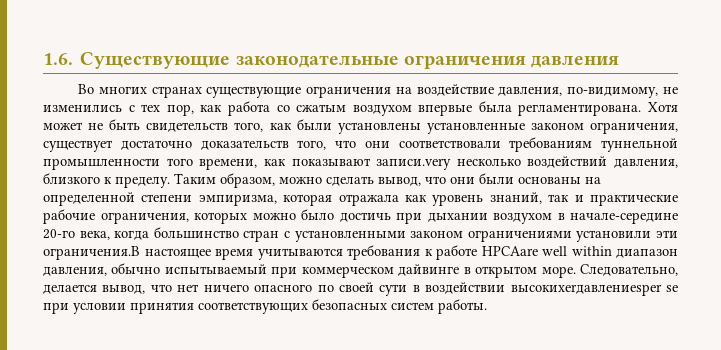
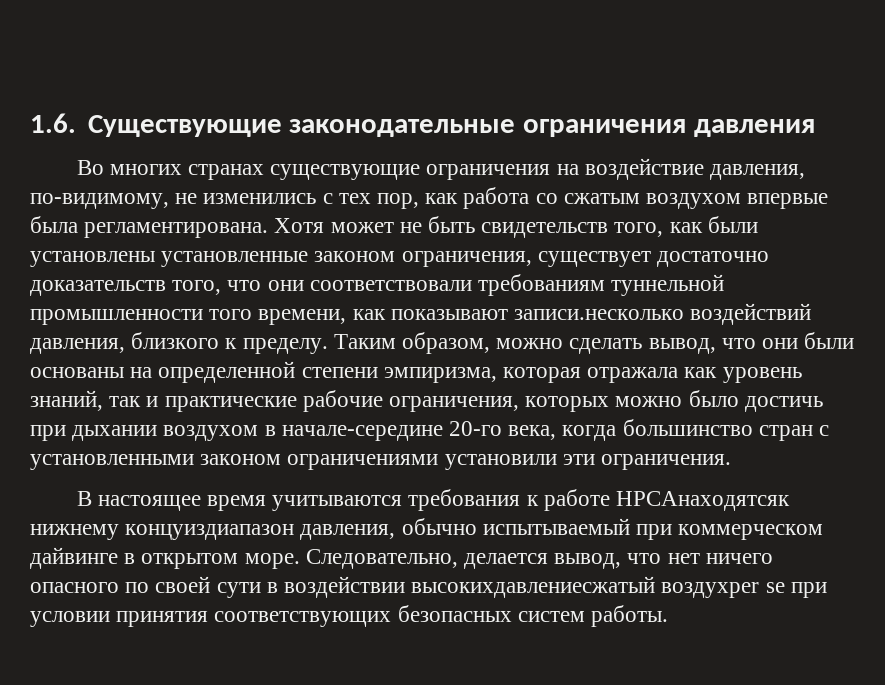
- Хотя может не быть свидетельств того, как были установлены установленные законом ограничения, существует достаточно доказательств того, что они соответствовали требованиям туннельной промышленности того времени, как показывают записи.very несколько воздействий давления, близкого к пределу.
+ Хотя может не быть свидетельств того, как были установлены установленные законом ограничения, существует достаточно доказательств того, что они соответствовали требованиям туннельной промышленности того времени, как показывают записи.несколько воздействий давления, близкого к пределу.
- Таким образом, можно сделать вывод, что они были основаны на определенной степени эмпиризма, которая отражала как уровень знаний, так и практические рабочие ограничения, которых можно было достичь при дыхании воздухом в начале-середине 20-го века, когда большинство стран с установленными законом ограничениями установили эти ограничения.В настоящее время учитываются требования к работе HPCAare well within диапазон давления, обычно испытываемый при коммерческом дайвинге в открытом море.
+ Таким образом, можно сделать вывод, что они были основаны на определенной степени эмпиризма, которая отражала как уровень знаний, так и практические рабочие ограничения, которых можно было достичь при дыхании воздухом в начале-середине 20-го века, когда большинство стран с установленными законом ограничениями установили эти ограничения.
+ В настоящее время учитываются требования к работе HPCAнаходятсяк нижнему концуиздиапазон давления, обычно испытываемый при коммерческом дайвинге в открытом море.
- Следовательно, делается вывод, что нет ничего опасного по своей сути в воздействии высокихerдавлениеsper se при условии принятия соответствующих безопасных систем работы.
+ Следовательно, делается вывод, что нет ничего опасного по своей сути в воздействии высокихдавлениесжатый воздухper se при условии принятия соответствующих безопасных систем работы.

